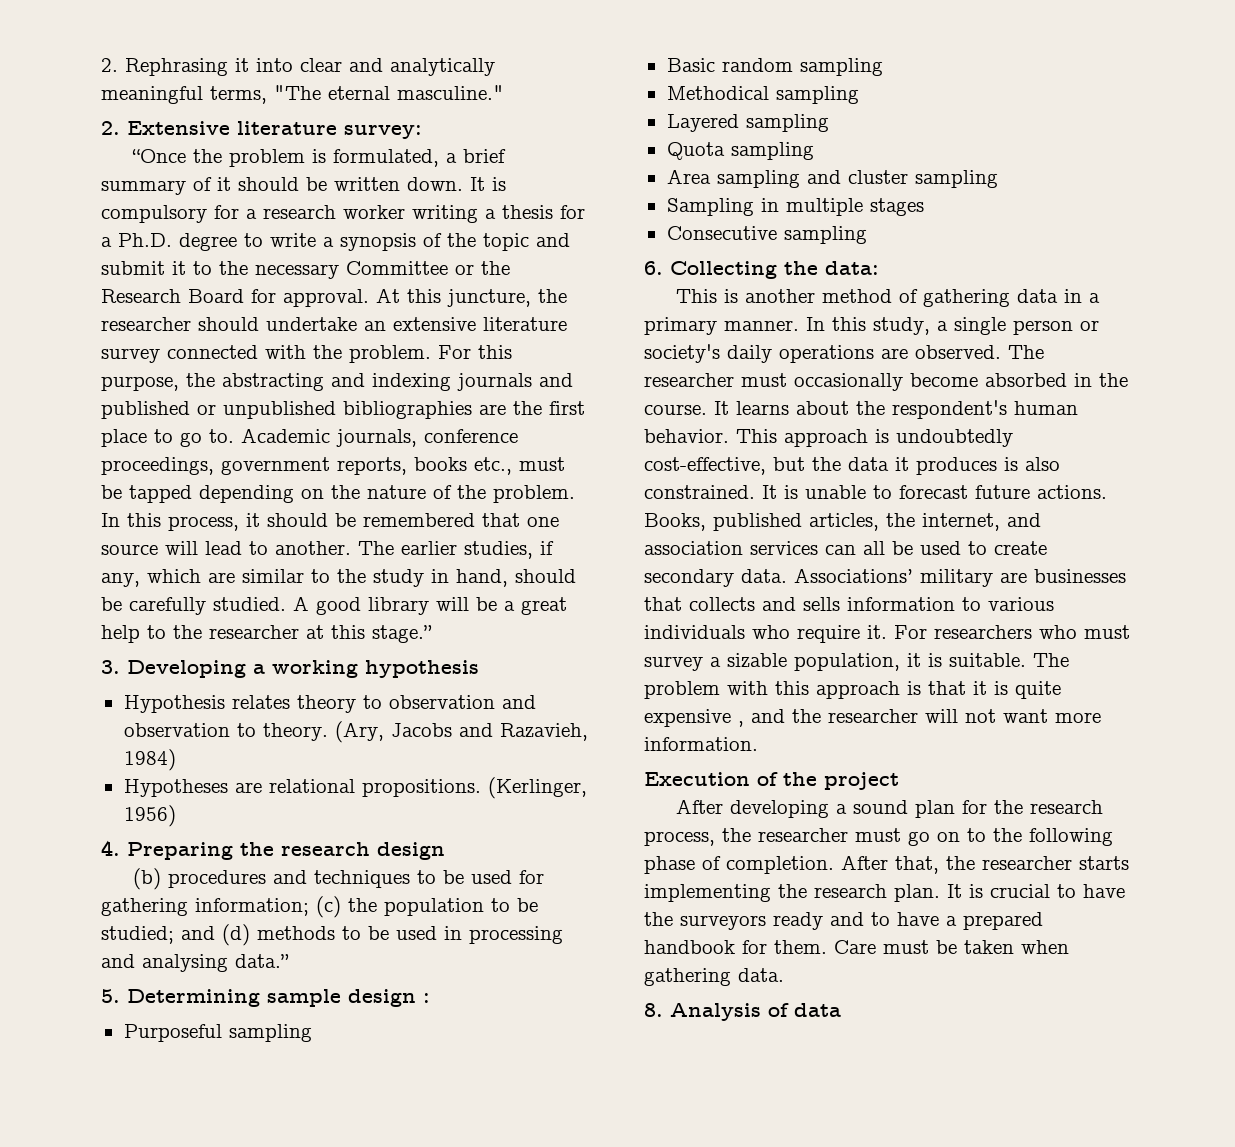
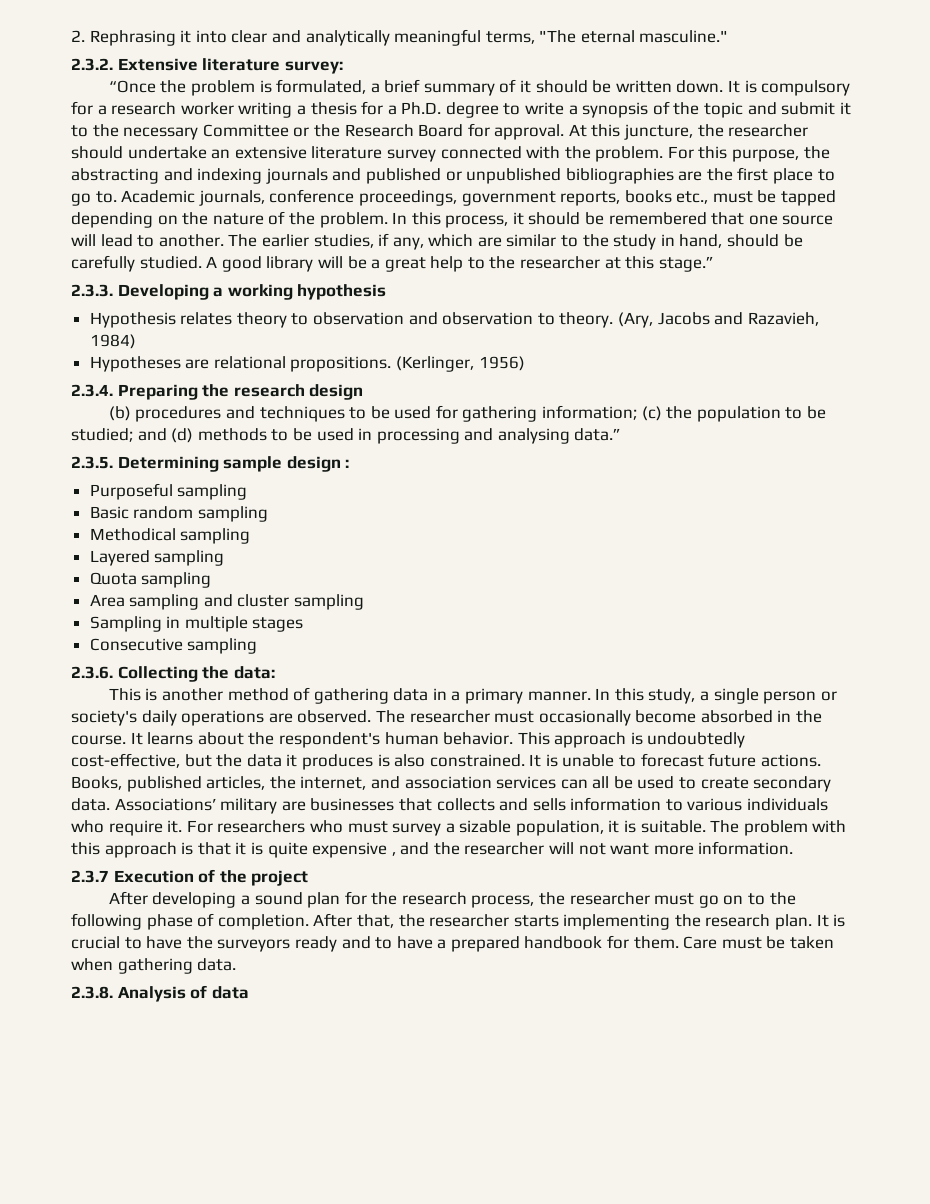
- 2. Extensive literature survey:
+ 2.3.2. Extensive literature survey:
- 3. Developing a working hypothesis
+ 2.3.3. Developing a working hypothesis
- 4. Preparing the research design
+ 2.3.4. Preparing the research design
- 5. Determining sample design :
+ 2.3.5. Determining sample design :
- 6. Collecting the data:
+ 2.3.6. Collecting the data:
- Execution of the project
+ 2.3.7 Execution of the project
- 8. Analysis of data
+ 2.3.8. Analysis of data

